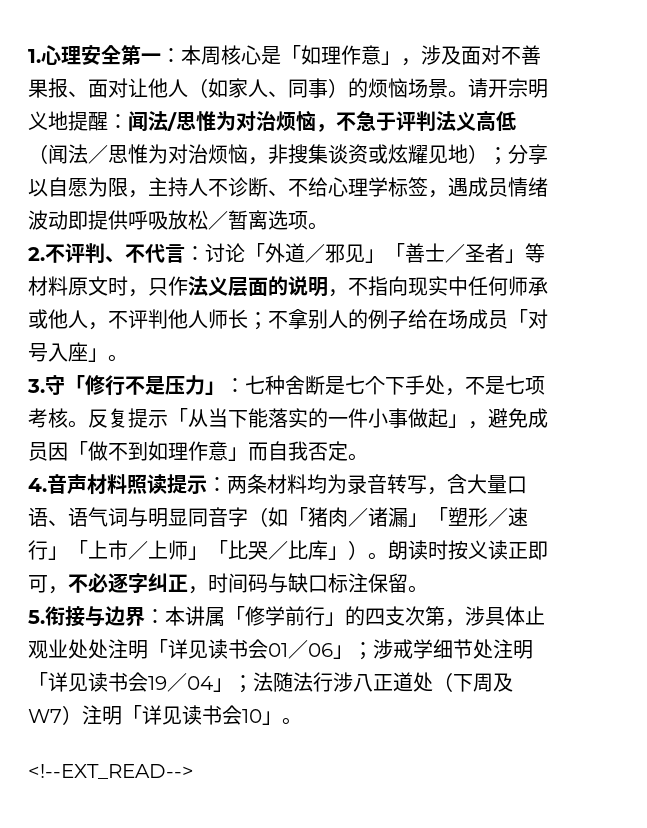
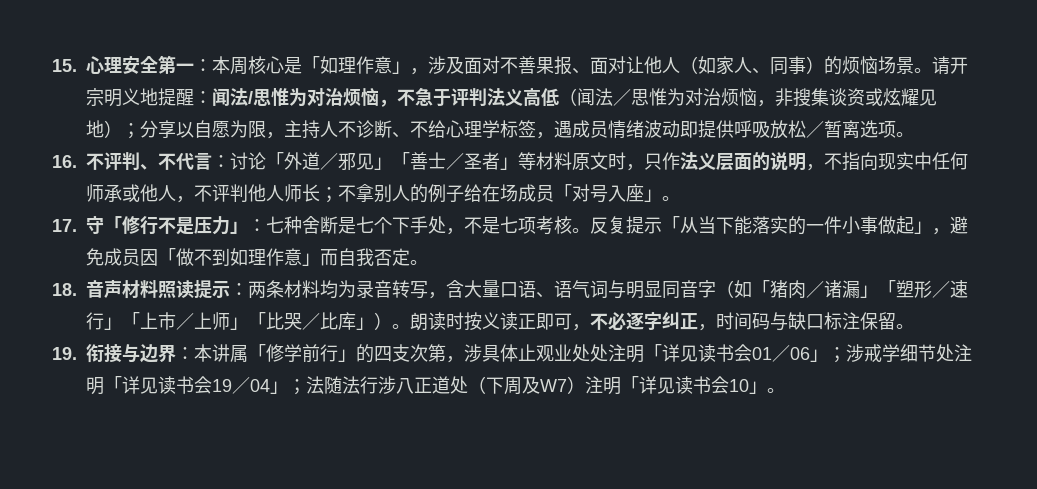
- 1.心理安全第一：本周核心是「如理作意」，涉及面对不善果报、面对让他人（如家人、同事）的烦恼场景。
+ 15.心理安全第一：本周核心是「如理作意」，涉及面对不善果报、面对让他人（如家人、同事）的烦恼场景。
- 2.不评判、不代言：讨论「外道／邪见」「善士／圣者」等材料原文时，只作法义层面的说明，不指向现实中任何师承或他人，不评判他人师长；不拿别人的例子给在场成员「对号入座」。
+ 16.不评判、不代言：讨论「外道／邪见」「善士／圣者」等材料原文时，只作法义层面的说明，不指向现实中任何师承或他人，不评判他人师长；不拿别人的例子给在场成员「对号入座」。
- 3.守「修行不是压力」：七种舍断是七个下手处，不是七项考核。
+ 17.守「修行不是压力」：七种舍断是七个下手处，不是七项考核。
- 4.音声材料照读提示：两条材料均为录音转写，含大量口语、语气词与明显同音字（如「猪肉／诸漏」「塑形／速行」「上市／上师」「比哭／比库」）。
+ 18.音声材料照读提示：两条材料均为录音转写，含大量口语、语气词与明显同音字（如「猪肉／诸漏」「塑形／速行」「上市／上师」「比哭／比库」）。
- 5.衔接与边界：本讲属「修学前行」的四支次第，涉具体止观业处处注明「详见读书会01／06」；涉戒学细节处注明「详见读书会19／04」；法随法行涉八正道处（下周及W7）注明「详见读书会10」。
+ 19.衔接与边界：本讲属「修学前行」的四支次第，涉具体止观业处处注明「详见读书会01／06」；涉戒学细节处注明「详见读书会19／04」；法随法行涉八正道处（下周及W7）注明「详见读书会10」。
- <!--EXT_READ-->

